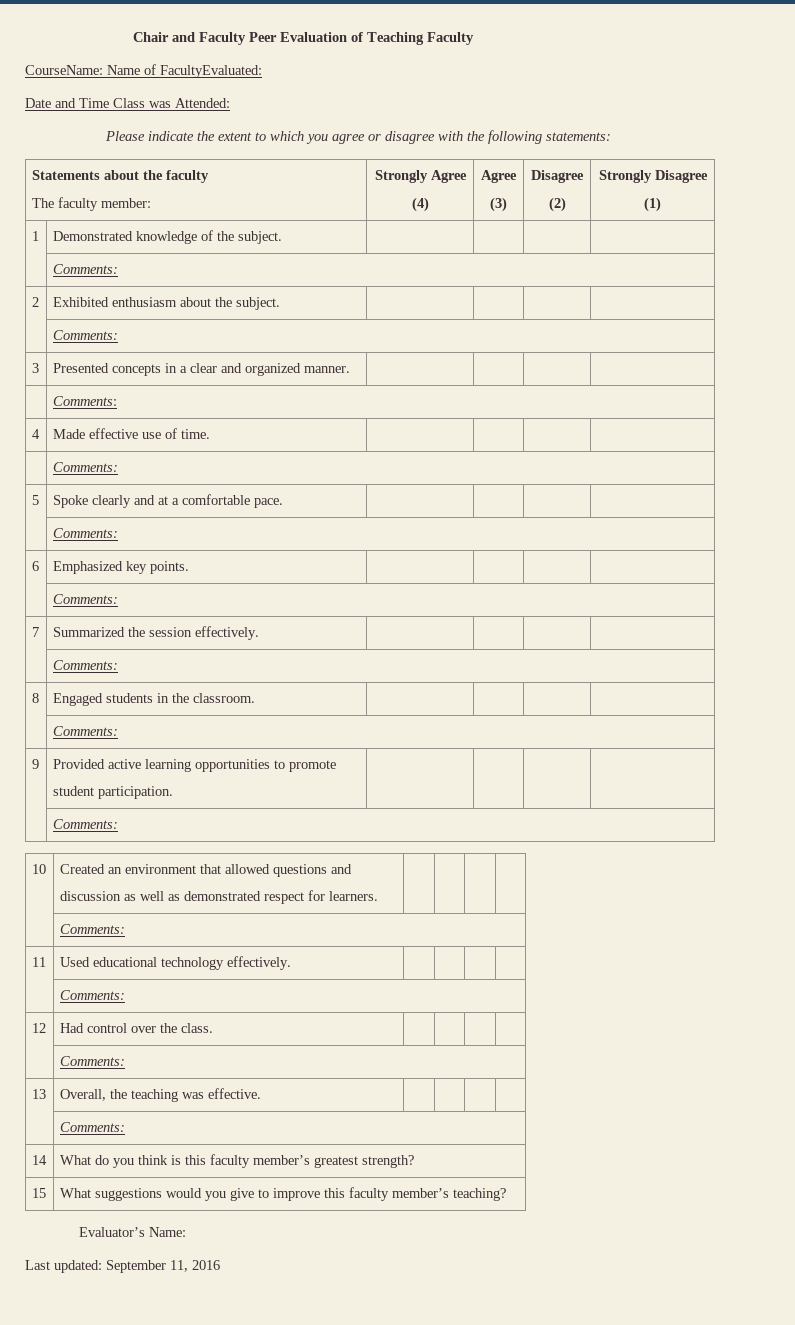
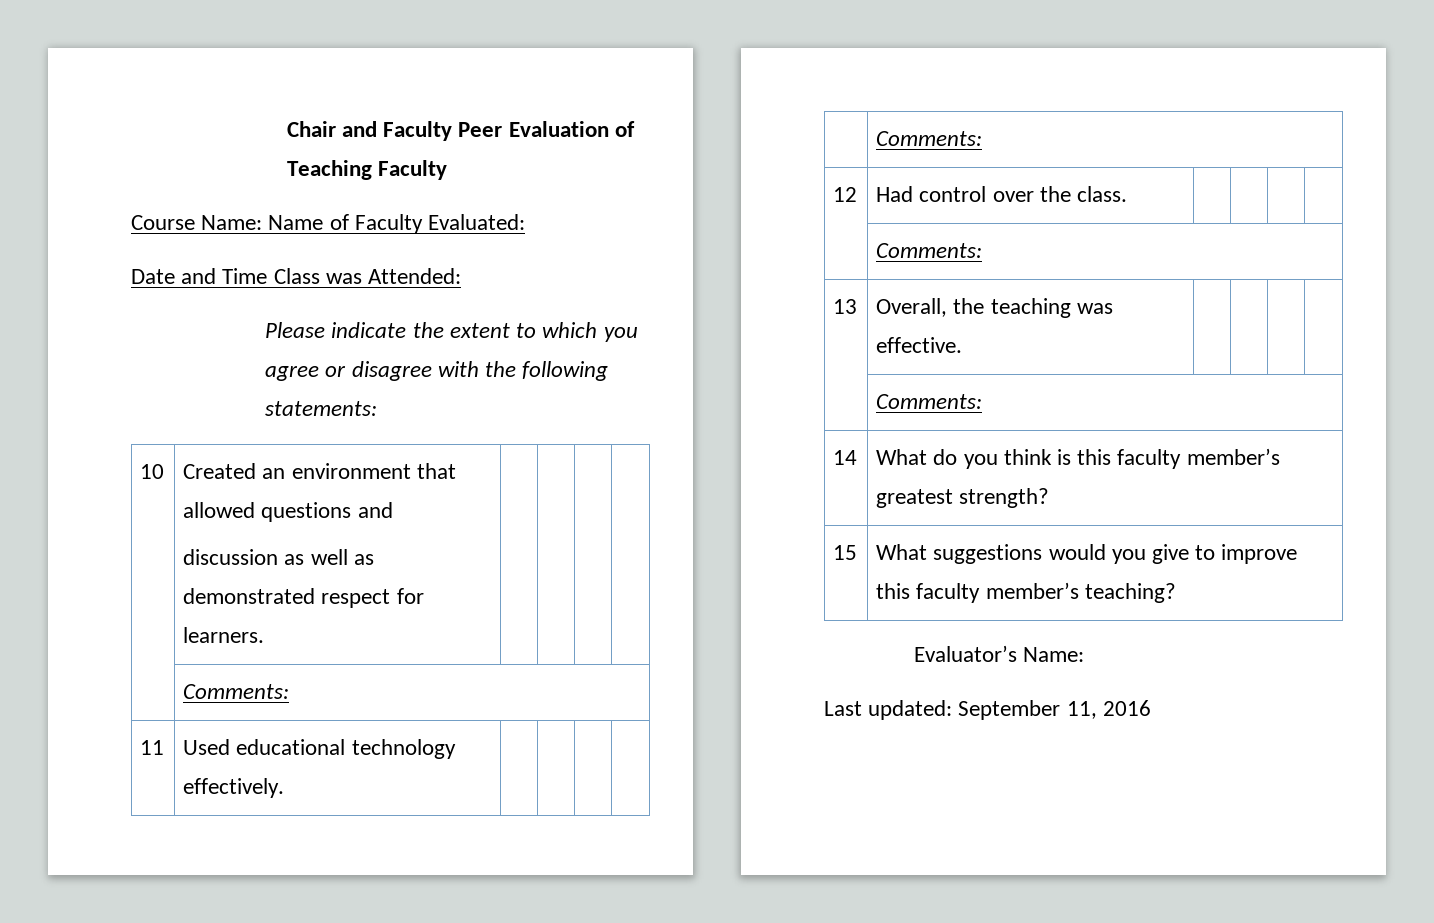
- CourseName: Name of FacultyEvaluated:
+ Course Name: Name of Faculty Evaluated:
- Statements about the faculty
- The faculty member: | Strongly Agree
- (4) | Agree
- (3) | Disagree
- (2) | Strongly Disagree
- (1)
- 1 | Demonstrated knowledge of the subject. | | | |
- | Comments:
- 2 | Exhibited enthusiasm about the subject. | | | |
- | Comments:
- 3 | Presented concepts in a clear and organized manner. | | | |
- | Comments:
- 4 | Made effective use of time. | | | |
- | Comments:
- 5 | Spoke clearly and at a comfortable pace. | | | |
- | Comments:
- 6 | Emphasized key points. | | | |
- | Comments:
- 7 | Summarized the session effectively. | | | |
- | Comments:
- 8 | Engaged students in the classroom. | | | |
- | Comments:
- 9 | Provided active learning opportunities to promote
- student participation. | | | |
- | Comments:

